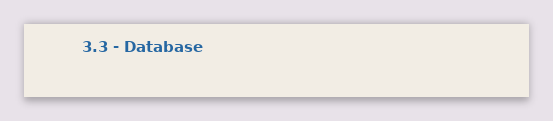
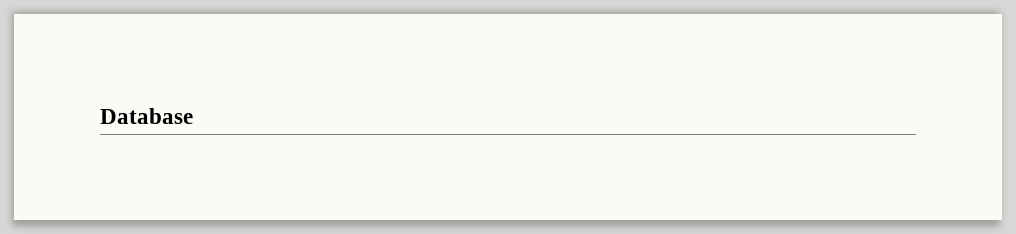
- 3.3 - Database
+ Database

